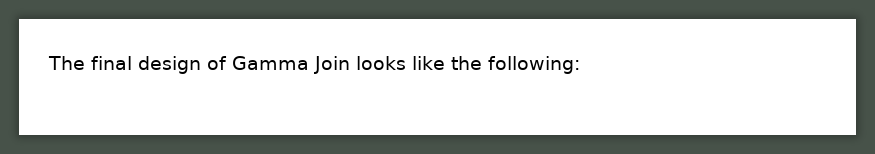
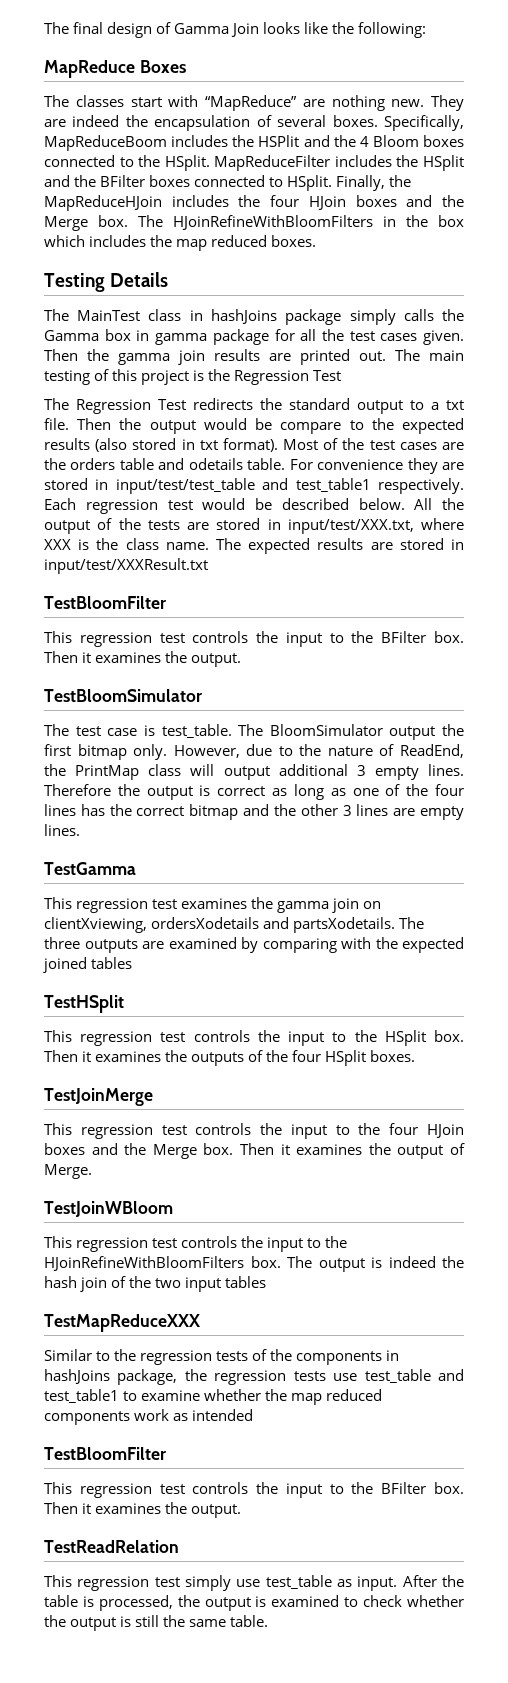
+ MapReduce Boxes
+ The classes start with “MapReduce” are nothing new. They are indeed the encapsulation of several boxes. Specifically, MapReduceBoom includes the HSPlit and the 4 Bloom boxes connected to the HSplit. MapReduceFilter includes the HSplit and the BFilter boxes connected to HSplit. Finally, the MapReduceHJoin includes the four HJoin boxes and the Merge box. The HJoinRefineWithBloomFilters in the box which includes the map reduced boxes.
+ Testing Details
+ The MainTest class in hashJoins package simply calls the Gamma box in gamma package for all the test cases given. Then the gamma join results are printed out. The main testing of this project is the Regression Test
+ The Regression Test redirects the standard output to a txt file. Then the output would be compare to the expected results (also stored in txt format). Most of the test cases are the orders table and odetails table. For convenience they are stored in input/test/test_table and test_table1 respectively. Each regression test would be described below. All the output of the tests are stored in input/test/XXX.txt, where XXX is the class name. The expected results are stored in input/test/XXXResult.txt
+ TestBloomFilter
+ This regression test controls the input to the BFilter box. Then it examines the output.
+ TestBloomSimulator
+ The test case is test_table. The BloomSimulator output the first bitmap only. However, due to the nature of ReadEnd, the PrintMap class will output additional 3 empty lines. Therefore the output is correct as long as one of the four lines has the correct bitmap and the other 3 lines are empty lines.
+ TestGamma
+ This regression test examines the gamma join on clientXviewing, ordersXodetails and partsXodetails. The three outputs are examined by comparing with the expected joined tables
+ TestHSplit
+ This regression test controls the input to the HSplit box. Then it examines the outputs of the four HSplit boxes.
+ TestJoinMerge
+ This regression test controls the input to the four HJoin boxes and the Merge box. Then it examines the output of Merge.
+ TestJoinWBloom
+ This regression test controls the input to the HJoinRefineWithBloomFilters box. The output is indeed the hash join of the two input tables
+ TestMapReduceXXX
+ Similar to the regression tests of the components in hashJoins package, the regression tests use test_table and test_table1 to examine whether the map reduced components work as intended
+ TestBloomFilter
+ This regression test controls the input to the BFilter box. Then it examines the output.
+ TestReadRelation
+ This regression test simply use test_table as input. After the table is processed, the output is examined to check whether the output is still the same table.

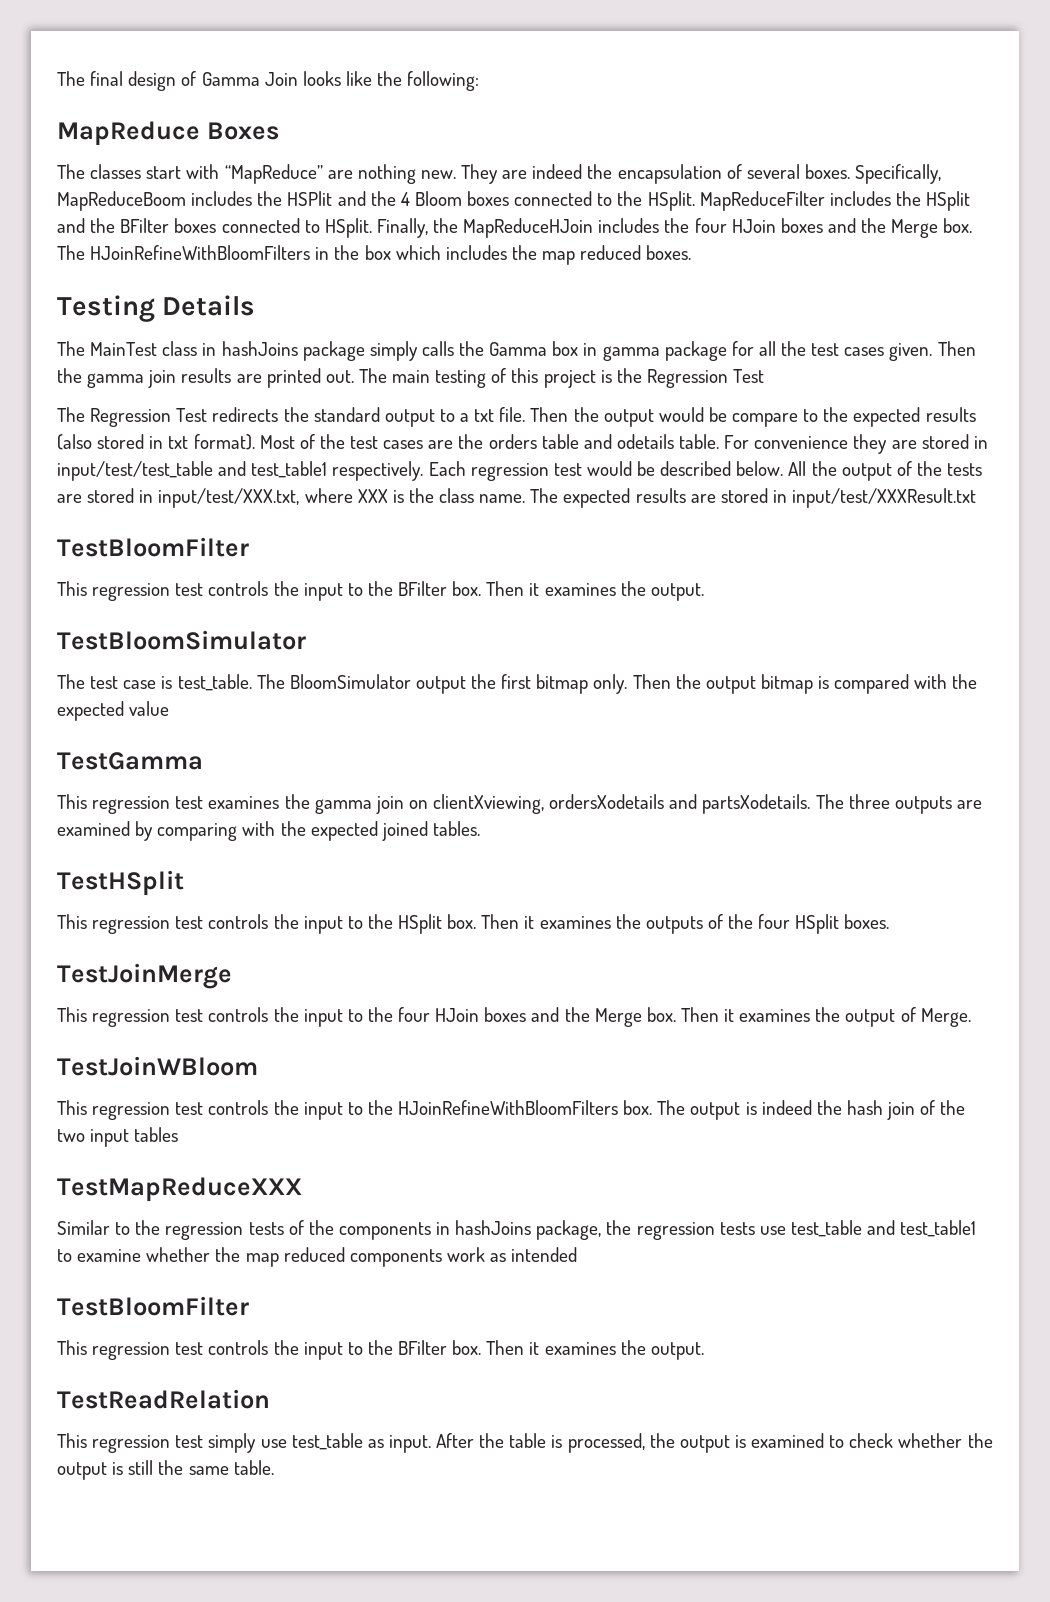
- However, due to the nature of ReadEnd, the PrintMap class will output additional 3 empty lines. Therefore the output is correct as long as one of the four lines has the correct bitmap and the other 3 lines are empty lines.
+ Then the output bitmap is compared with the expected value
- The three outputs are examined by comparing with the expected joined tables
+ The three outputs are examined by comparing with the expected joined tables.

